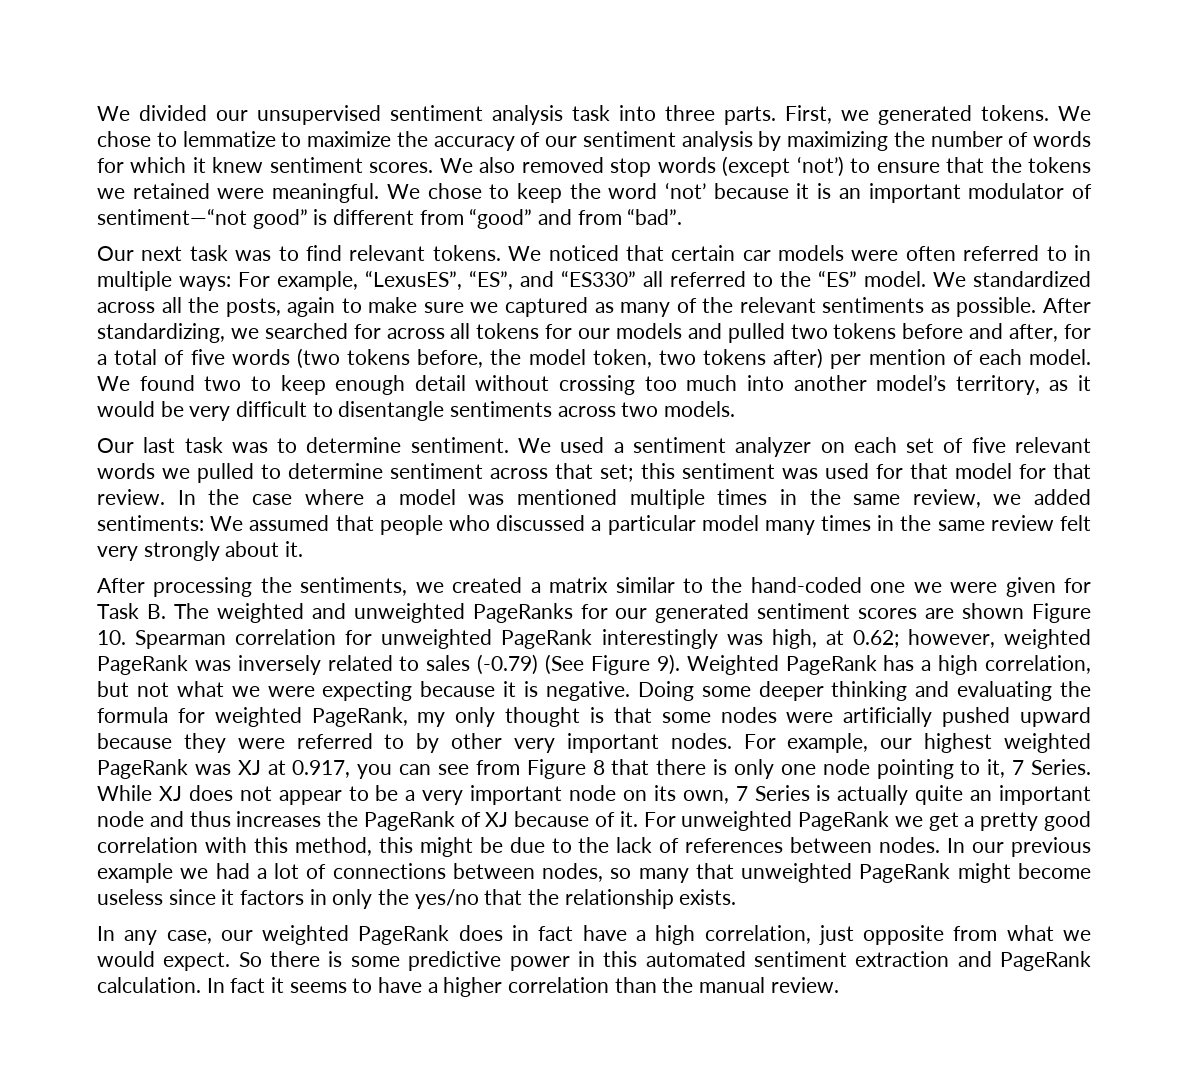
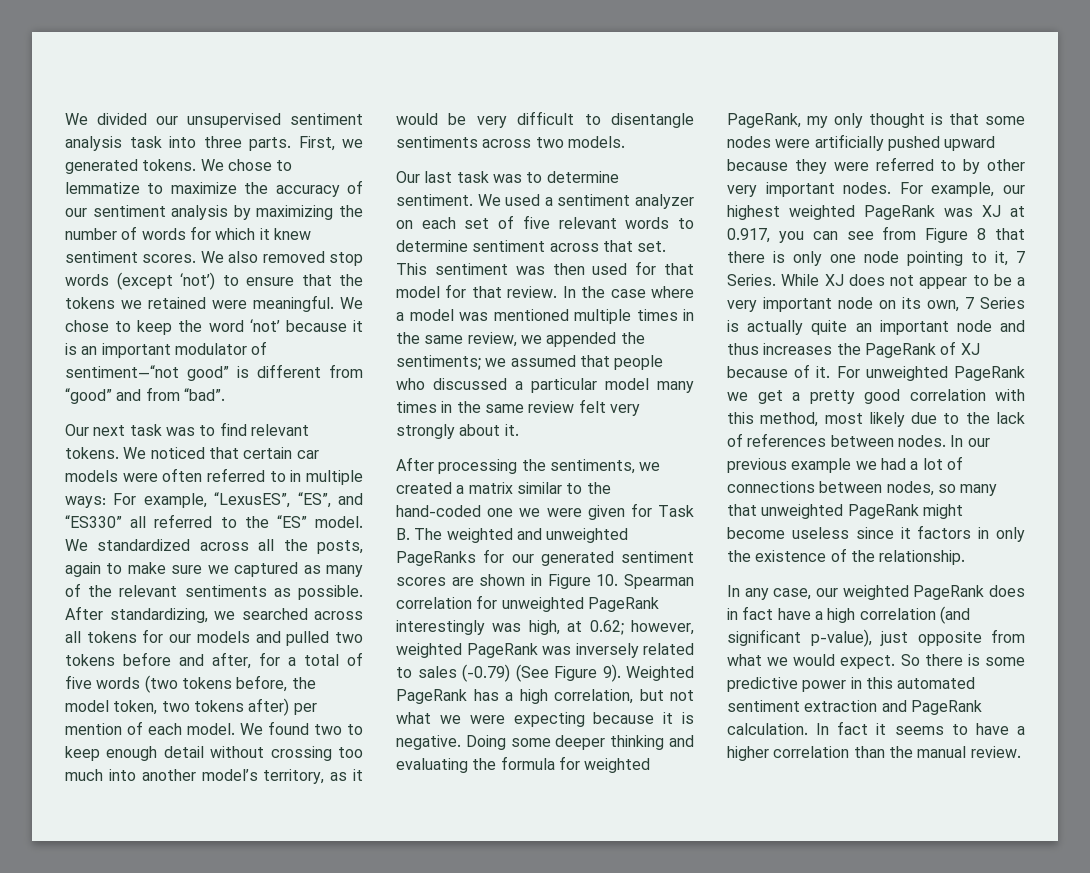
- After standardizing, we searched for across all tokens for our models and pulled two tokens before and after, for a total of five words (two tokens before, the model token, two tokens after) per mention of each model.
+ After standardizing, we searched across all tokens for our models and pulled two tokens before and after, for a total of five words (two tokens before, the model token, two tokens after) per mention of each model.
- We used a sentiment analyzer on each set of five relevant words we pulled to determine sentiment across that set; this sentiment was used for that model for that review.
+ We used a sentiment analyzer on each set of five relevant words to determine sentiment across that set. This sentiment was then used for that model for that review.
- In the case where a model was mentioned multiple times in the same review, we added sentiments: We assumed that people who discussed a particular model many times in the same review felt very strongly about it.
+ In the case where a model was mentioned multiple times in the same review, we appended the sentiments; we assumed that people who discussed a particular model many times in the same review felt very strongly about it.
- After processing the sentiments, we created a matrix similar to the hand-coded one we were given for Task B. The weighted and unweighted PageRanks for our generated sentiment scores are shown Figure 10. Spearman correlation for unweighted PageRank interestingly was high, at 0.62; however, weighted PageRank was inversely related to sales (-0.79) (See Figure 9).
+ After processing the sentiments, we created a matrix similar to the hand-coded one we were given for Task B. The weighted and unweighted PageRanks for our generated sentiment scores are shown in Figure 10. Spearman correlation for unweighted PageRank interestingly was high, at 0.62; however, weighted PageRank was inversely related to sales (-0.79) (See Figure 9).
- For unweighted PageRank we get a pretty good correlation with this method, this might be due to the lack of references between nodes.
+ For unweighted PageRank we get a pretty good correlation with this method, most likely due to the lack of references between nodes.
- In our previous example we had a lot of connections between nodes, so many that unweighted PageRank might become useless since it factors in only the yes/no that the relationship exists.
+ In our previous example we had a lot of connections between nodes, so many that unweighted PageRank might become useless since it factors in only the existence of the relationship.
- In any case, our weighted PageRank does in fact have a high correlation, just opposite from what we would expect.
+ In any case, our weighted PageRank does in fact have a high correlation (and significant p-value), just opposite from what we would expect.

